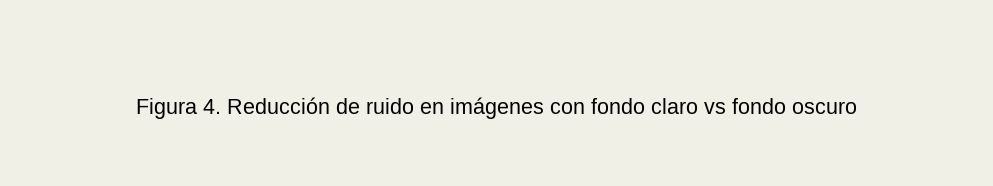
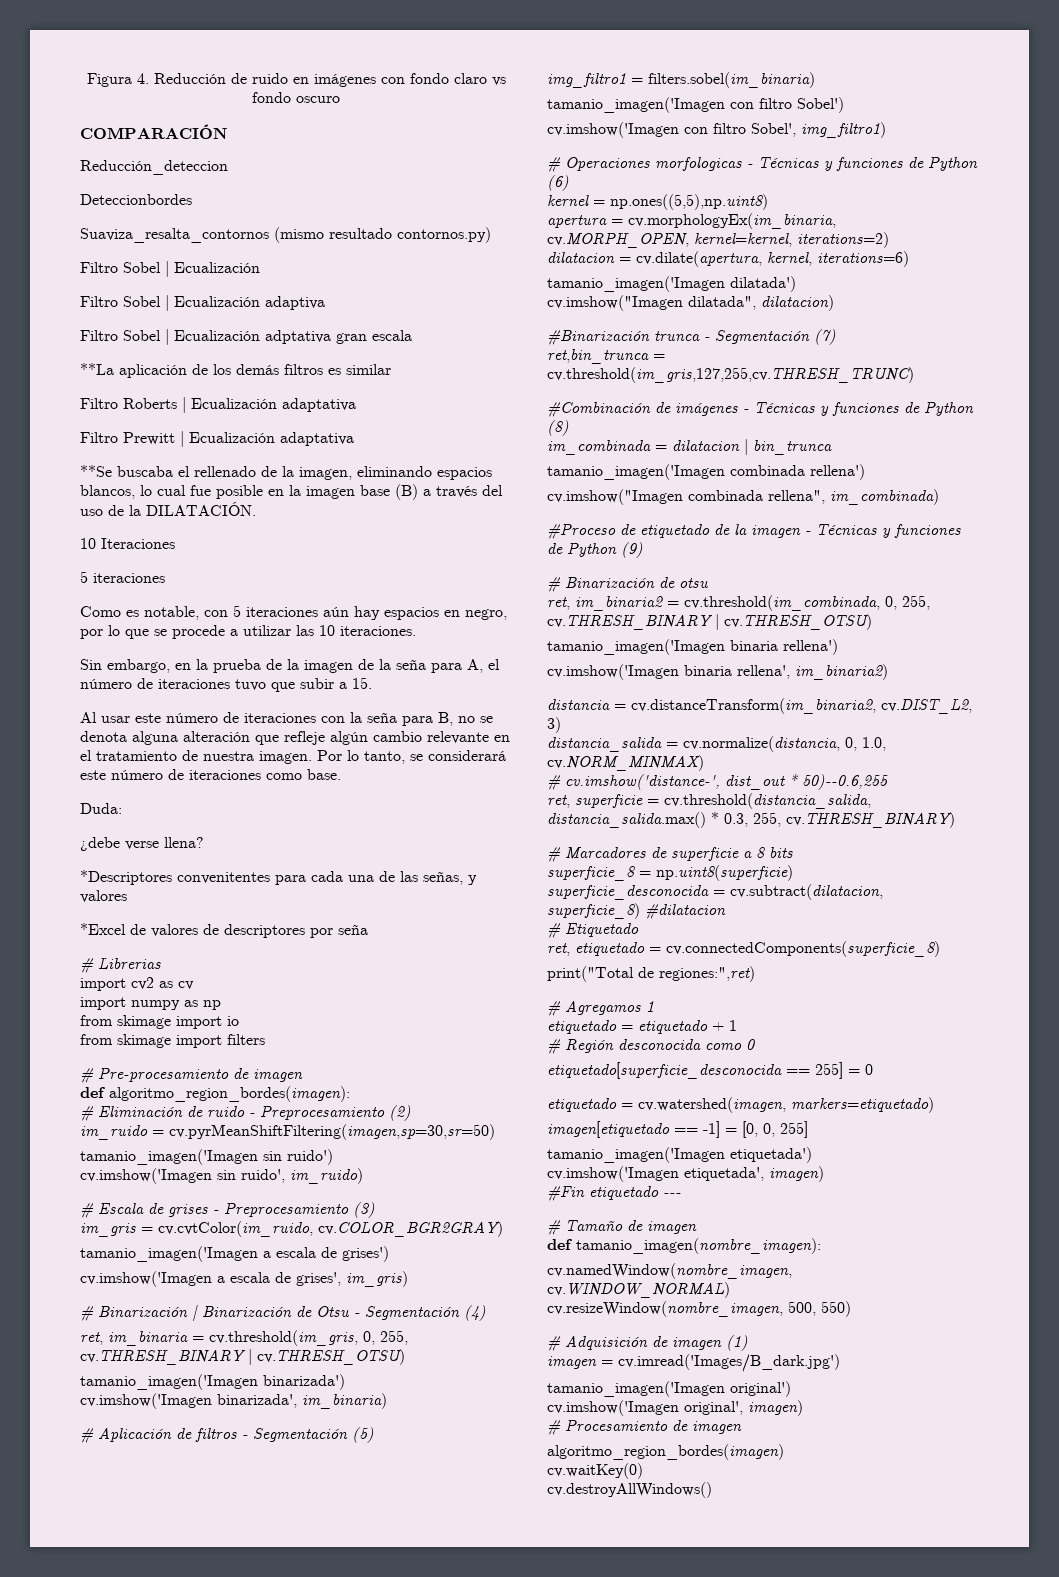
+ COMPARACIÓN
+ Reducción_deteccion
+ Deteccionbordes
+ Suaviza_resalta_contornos (mismo resultado contornos.py)
+ Filtro Sobel | Ecualización
+ Filtro Sobel | Ecualización adaptiva
+ Filtro Sobel | Ecualización adptativa gran escala
+ **La aplicación de los demás filtros es similar
+ Filtro Roberts | Ecualización adaptativa
+ Filtro Prewitt | Ecualización adaptativa
+ **Se buscaba el rellenado de la imagen, eliminando espacios blancos, lo cual fue posible en la imagen base (B) a través del uso de la DILATACIÓN.
+ 10 Iteraciones
+ 5 iteraciones
+ Como es notable, con 5 iteraciones aún hay espacios en negro, por lo que se procede a utilizar las 10 iteraciones.
+ Sin embargo, en la prueba de la imagen de la seña para A, el número de iteraciones tuvo que subir a 15.
+ Al usar este número de iteraciones con la seña para B, no se denota alguna alteración que refleje algún cambio relevante en el tratamiento de nuestra imagen. Por lo tanto, se considerará este número de iteraciones como base.
+ Duda:
+ ¿debe verse llena?
+ *Descriptores convenitentes para cada una de las señas, y valores
+ *Excel de valores de descriptores por seña
+ # Librerias
+ import cv2 as cv
+ import numpy as np
+ from skimage import io
+ from skimage import filters
+ # Pre-procesamiento de imagen
+ def algoritmo_region_bordes(imagen):
+ # Eliminación de ruido - Preprocesamiento (2)
+ im_ruido = cv.pyrMeanShiftFiltering(imagen,sp=30,sr=50)
+ tamanio_imagen('Imagen sin ruido')
+ cv.imshow('Imagen sin ruido', im_ruido)
+ # Escala de grises - Preprocesamiento (3)
+ im_gris = cv.cvtColor(im_ruido, cv.COLOR_BGR2GRAY)
+ tamanio_imagen('Imagen a escala de grises')
+ cv.imshow('Imagen a escala de grises', im_gris)
+ # Binarización | Binarización de Otsu - Segmentación (4)
+ ret, im_binaria = cv.threshold(im_gris, 0, 255, cv.THRESH_BINARY | cv.THRESH_OTSU)
+ tamanio_imagen('Imagen binarizada')
+ cv.imshow('Imagen binarizada', im_binaria)
+ # Aplicación de filtros - Segmentación (5)
+ img_filtro1 = filters.sobel(im_binaria)
+ tamanio_imagen('Imagen con filtro Sobel')
+ cv.imshow('Imagen con filtro Sobel', img_filtro1)
+ # Operaciones morfologicas - Técnicas y funciones de Python (6)
+ kernel = np.ones((5,5),np.uint8)
+ apertura = cv.morphologyEx(im_binaria, cv.MORPH_OPEN, kernel=kernel, iterations=2)
+ dilatacion = cv.dilate(apertura, kernel, iterations=6)
+ tamanio_imagen('Imagen dilatada')
+ cv.imshow("Imagen dilatada", dilatacion)
+ #Binarización trunca - Segmentación (7)
+ ret,bin_trunca = cv.threshold(im_gris,127,255,cv.THRESH_TRUNC)
+ #Combinación de imágenes - Técnicas y funciones de Python (8)
+ im_combinada = dilatacion | bin_trunca
+ tamanio_imagen('Imagen combinada rellena')
+ cv.imshow("Imagen combinada rellena", im_combinada)
+ #Proceso de etiquetado de la imagen - Técnicas y funciones de Python (9)
+ # Binarización de otsu
+ ret, im_binaria2 = cv.threshold(im_combinada, 0, 255, cv.THRESH_BINARY | cv.THRESH_OTSU)
+ tamanio_imagen('Imagen binaria rellena')
+ cv.imshow('Imagen binaria rellena', im_binaria2)
+ distancia = cv.distanceTransform(im_binaria2, cv.DIST_L2, 3)
+ distancia_salida = cv.normalize(distancia, 0, 1.0, cv.NORM_MINMAX)
+ # cv.imshow('distance-', dist_out * 50)--0.6,255
+ ret, superficie = cv.threshold(distancia_salida, distancia_salida.max() * 0.3, 255, cv.THRESH_BINARY)
+ # Marcadores de superficie a 8 bits
+ superficie_8 = np.uint8(superficie)
+ superficie_desconocida = cv.subtract(dilatacion, superficie_8) #dilatacion
+ # Etiquetado
+ ret, etiquetado = cv.connectedComponents(superficie_8)
+ print("Total de regiones:",ret)
+ # Agregamos 1
+ etiquetado = etiquetado + 1
+ # Región desconocida como 0
+ etiquetado[superficie_desconocida == 255] = 0
+ etiquetado = cv.watershed(imagen, markers=etiquetado)
+ imagen[etiquetado == -1] = [0, 0, 255]
+ tamanio_imagen('Imagen etiquetada')
+ cv.imshow('Imagen etiquetada', imagen)
+ #Fin etiquetado ---
+ # Tamaño de imagen
+ def tamanio_imagen(nombre_imagen):
+ cv.namedWindow(nombre_imagen, cv.WINDOW_NORMAL)
+ cv.resizeWindow(nombre_imagen, 500, 550)
+ # Adquisición de imagen (1)
+ imagen = cv.imread('Images/B_dark.jpg')
+ tamanio_imagen('Imagen original')
+ cv.imshow('Imagen original', imagen)
+ # Procesamiento de imagen
+ algoritmo_region_bordes(imagen)
+ cv.waitKey(0)
+ cv.destroyAllWindows()

